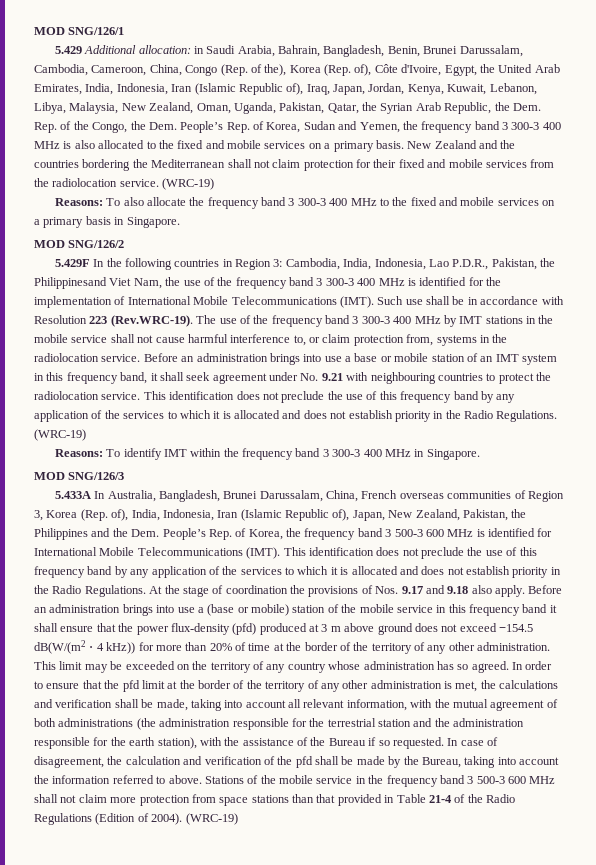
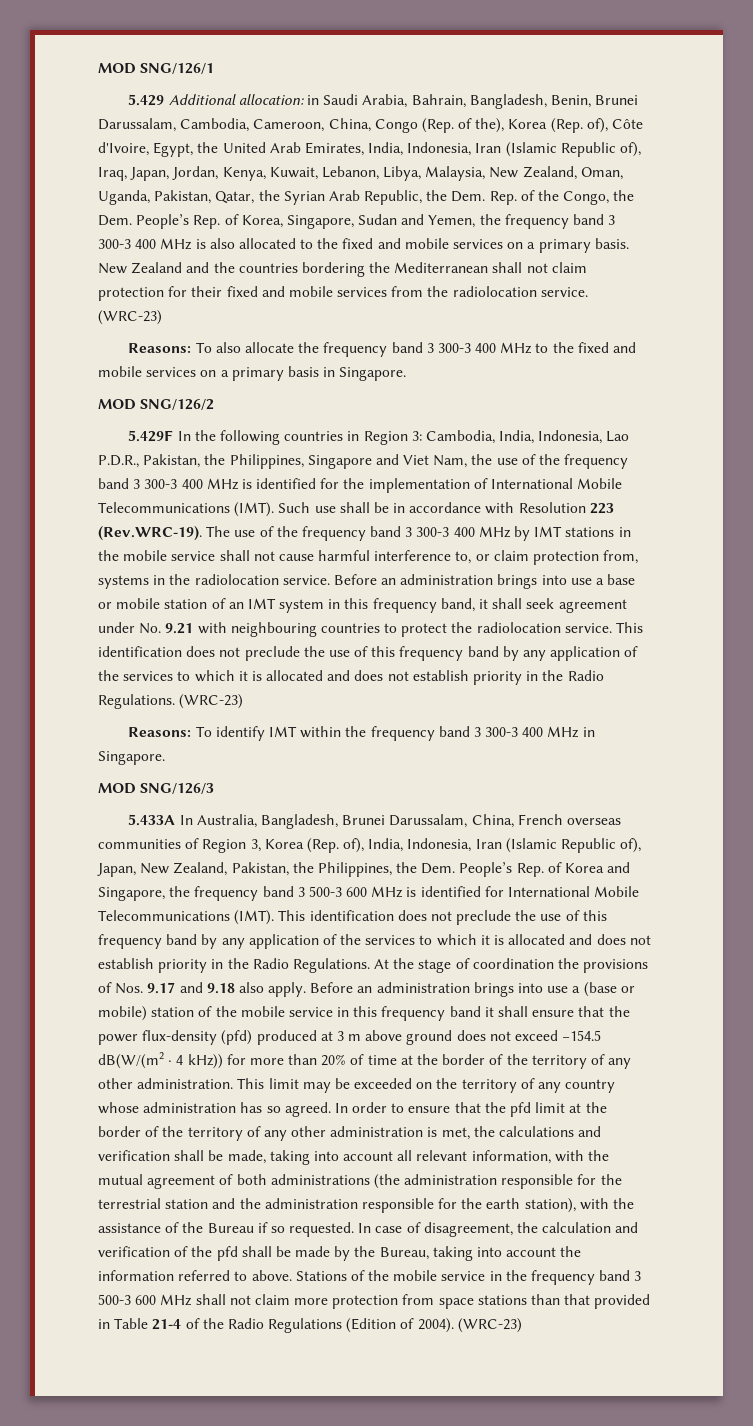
- in Saudi Arabia, Bahrain, Bangladesh, Benin, Brunei Darussalam, Cambodia, Cameroon, China, Congo (Rep. of the), Korea (Rep. of), Côte d'Ivoire, Egypt, the United Arab Emirates, India, Indonesia, Iran (Islamic Republic of), Iraq, Japan, Jordan, Kenya, Kuwait, Lebanon, Libya, Malaysia, New Zealand, Oman, Uganda, Pakistan, Qatar, the Syrian Arab Republic, the Dem. Rep. of the Congo, the Dem. People’s Rep. of Korea, Sudan and Yemen, the frequency band 3 300-3 400 MHz is also allocated to the fixed and mobile services on a primary basis.
+ in Saudi Arabia, Bahrain, Bangladesh, Benin, Brunei Darussalam, Cambodia, Cameroon, China, Congo (Rep. of the), Korea (Rep. of), Côte d'Ivoire, Egypt, the United Arab Emirates, India, Indonesia, Iran (Islamic Republic of), Iraq, Japan, Jordan, Kenya, Kuwait, Lebanon, Libya, Malaysia, New Zealand, Oman, Uganda, Pakistan, Qatar, the Syrian Arab Republic, the Dem. Rep. of the Congo, the Dem. People’s Rep. of Korea, Singapore, Sudan and Yemen, the frequency band 3 300-3 400 MHz is also allocated to the fixed and mobile services on a primary basis.
- New Zealand and the countries bordering the Mediterranean shall not claim protection for their fixed and mobile services from the radiolocation service. (WRC-19)
+ New Zealand and the countries bordering the Mediterranean shall not claim protection for their fixed and mobile services from the radiolocation service. (WRC-23)
- 5.429F In the following countries in Region 3: Cambodia, India, Indonesia, Lao P.D.R., Pakistan, the Philippinesand Viet Nam, the use of the frequency band 3 300-3 400 MHz is identified for the implementation of International Mobile Telecommunications (IMT).
+ 5.429F In the following countries in Region 3: Cambodia, India, Indonesia, Lao P.D.R., Pakistan, the Philippines, Singapore and Viet Nam, the use of the frequency band 3 300-3 400 MHz is identified for the implementation of International Mobile Telecommunications (IMT).
- This identification does not preclude the use of this frequency band by any application of the services to which it is allocated and does not establish priority in the Radio Regulations. (WRC-19)
+ This identification does not preclude the use of this frequency band by any application of the services to which it is allocated and does not establish priority in the Radio Regulations. (WRC-23)
- 5.433A In Australia, Bangladesh, Brunei Darussalam, China, French overseas communities of Region 3, Korea (Rep. of), India, Indonesia, Iran (Islamic Republic of), Japan, New Zealand, Pakistan, the Philippines and the Dem. People’s Rep. of Korea, the frequency band 3 500-3 600 MHz is identified for International Mobile Telecommunications (IMT).
+ 5.433A In Australia, Bangladesh, Brunei Darussalam, China, French overseas communities of Region 3, Korea (Rep. of), India, Indonesia, Iran (Islamic Republic of), Japan, New Zealand, Pakistan, the Philippines, the Dem. People’s Rep. of Korea and Singapore, the frequency band 3 500-3 600 MHz is identified for International Mobile Telecommunications (IMT).
- Stations of the mobile service in the frequency band 3 500-3 600 MHz shall not claim more protection from space stations than that provided in Table 21-4 of the Radio Regulations (Edition of 2004). (WRC-19)
+ Stations of the mobile service in the frequency band 3 500-3 600 MHz shall not claim more protection from space stations than that provided in Table 21-4 of the Radio Regulations (Edition of 2004). (WRC-23)

